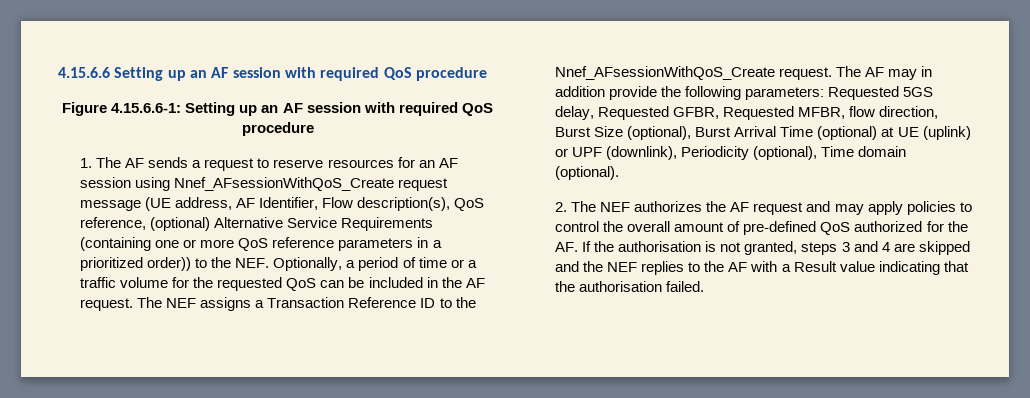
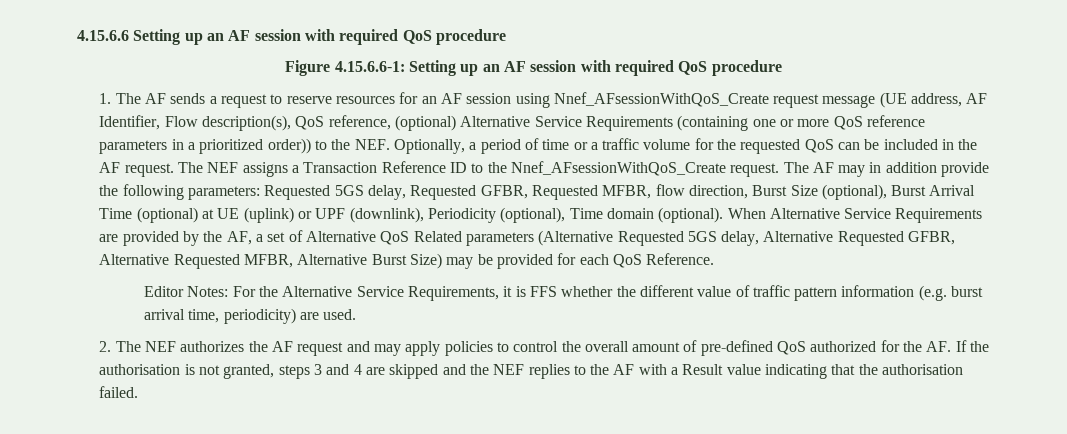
+ When Alternative Service Requirements are provided by the AF, a set of Alternative QoS Related parameters (Alternative Requested 5GS delay, Alternative Requested GFBR, Alternative Requested MFBR, Alternative Burst Size) may be provided for each QoS Reference.
+ Editor Notes: For the Alternative Service Requirements, it is FFS whether the different value of traffic pattern information (e.g. burst arrival time, periodicity) are used.

